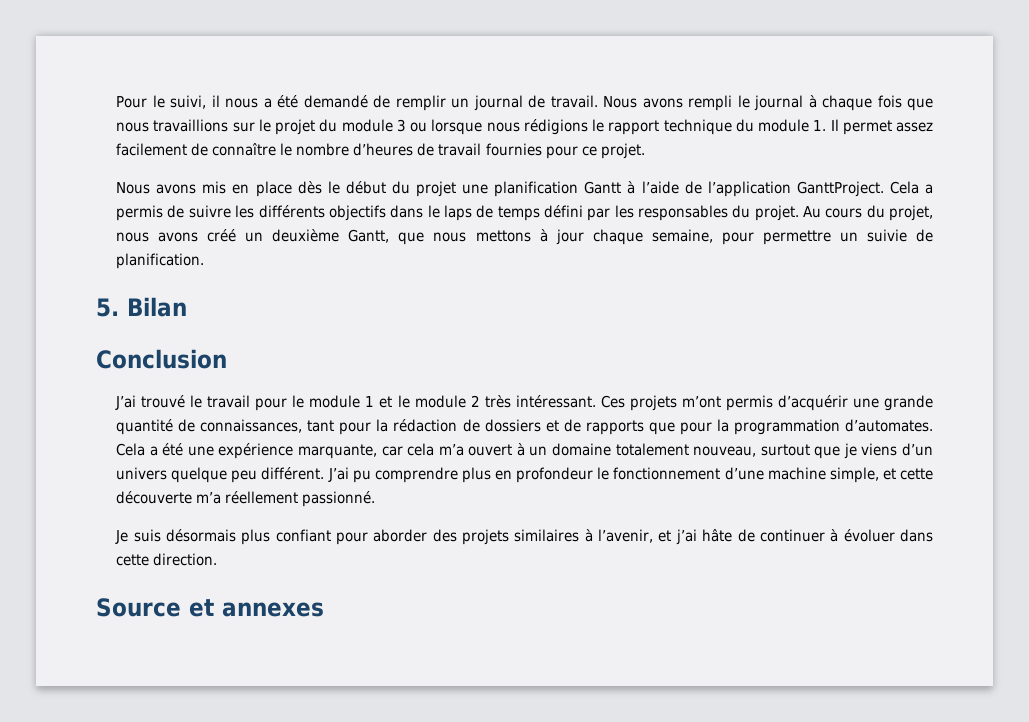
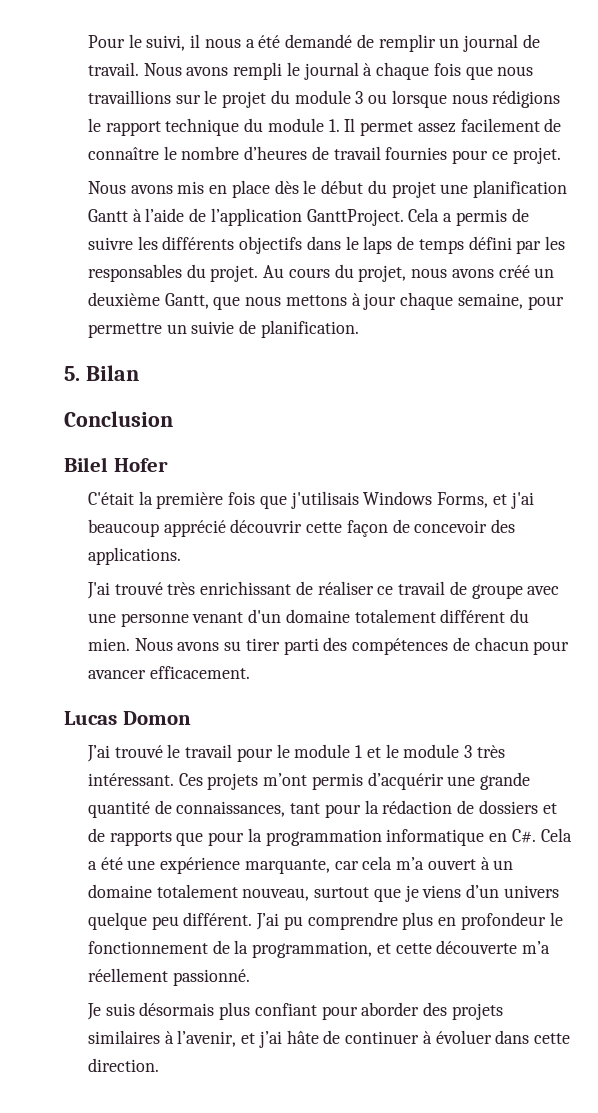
+ Bilel Hofer
+ C'était la première fois que j'utilisais Windows Forms, et j'ai beaucoup apprécié découvrir cette façon de concevoir des applications.
+ J'ai trouvé très enrichissant de réaliser ce travail de groupe avec une personne venant d'un domaine totalement différent du mien. Nous avons su tirer parti des compétences de chacun pour avancer efficacement.
+ Lucas Domon
- J’ai trouvé le travail pour le module 1 et le module 2 très intéressant.
+ J’ai trouvé le travail pour le module 1 et le module 3 très intéressant.
- Ces projets m’ont permis d’acquérir une grande quantité de connaissances, tant pour la rédaction de dossiers et de rapports que pour la programmation d’automates. Cela a été une expérience marquante, car cela m’a ouvert à un domaine totalement nouveau, surtout que je viens d’un univers quelque peu différent.
+ Ces projets m’ont permis d’acquérir une grande quantité de connaissances, tant pour la rédaction de dossiers et de rapports que pour la programmation informatique en C#. Cela a été une expérience marquante, car cela m’a ouvert à un domaine totalement nouveau, surtout que je viens d’un univers quelque peu différent.
- J’ai pu comprendre plus en profondeur le fonctionnement d’une machine simple, et cette découverte m’a réellement passionné.
+ J’ai pu comprendre plus en profondeur le fonctionnement de la programmation, et cette découverte m’a réellement passionné.
- Source et annexes

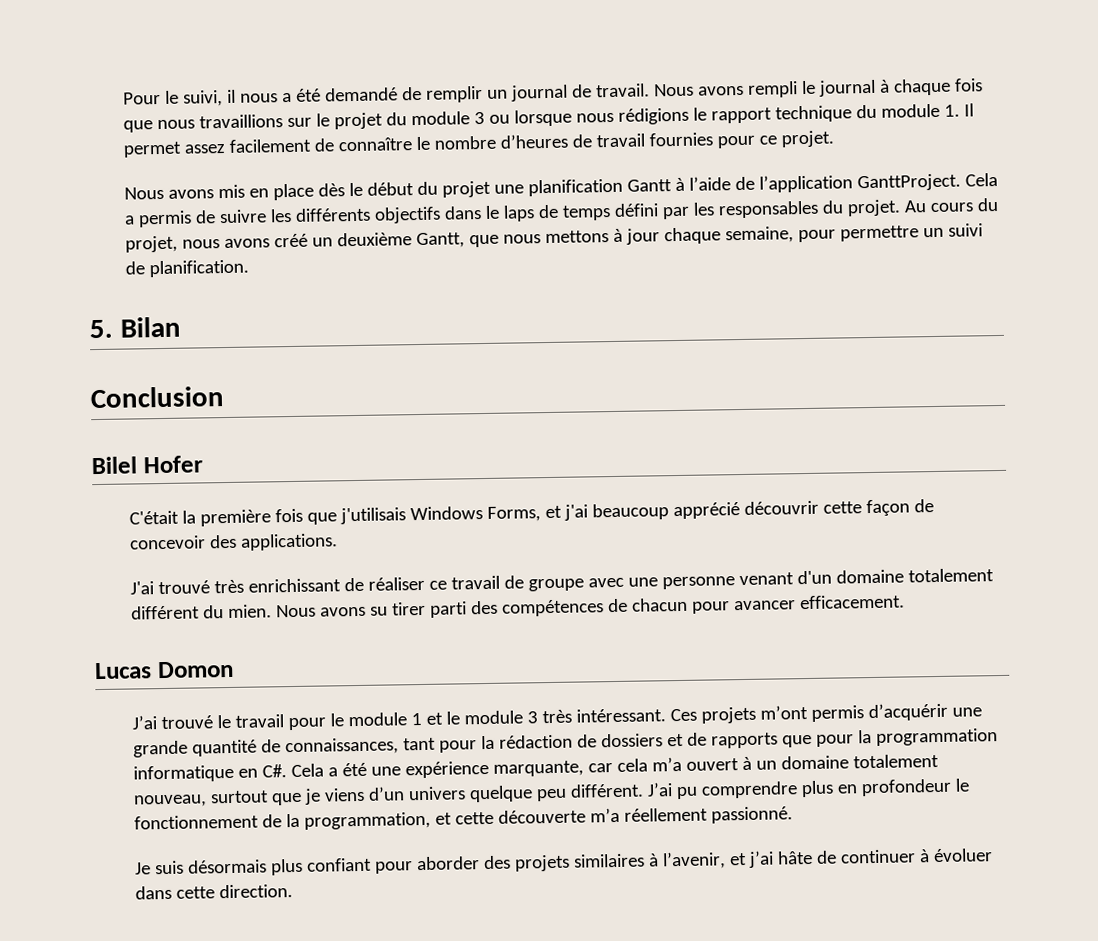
- Au cours du projet, nous avons créé un deuxième Gantt, que nous mettons à jour chaque semaine, pour permettre un suivie de planification.
+ Au cours du projet, nous avons créé un deuxième Gantt, que nous mettons à jour chaque semaine, pour permettre un suivi de planification.

